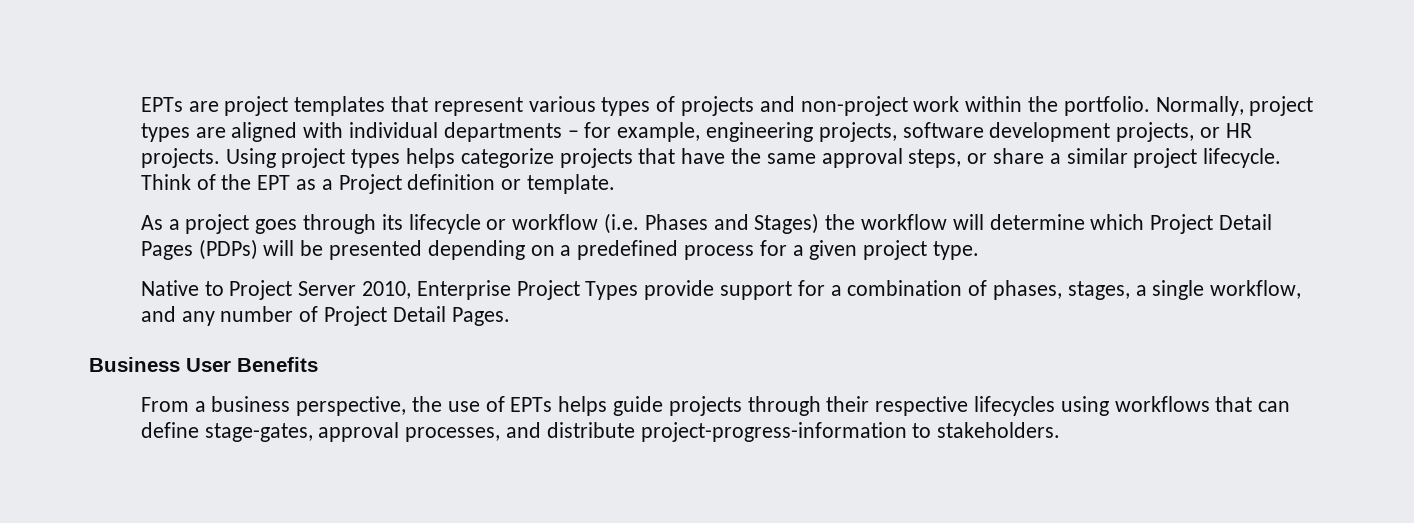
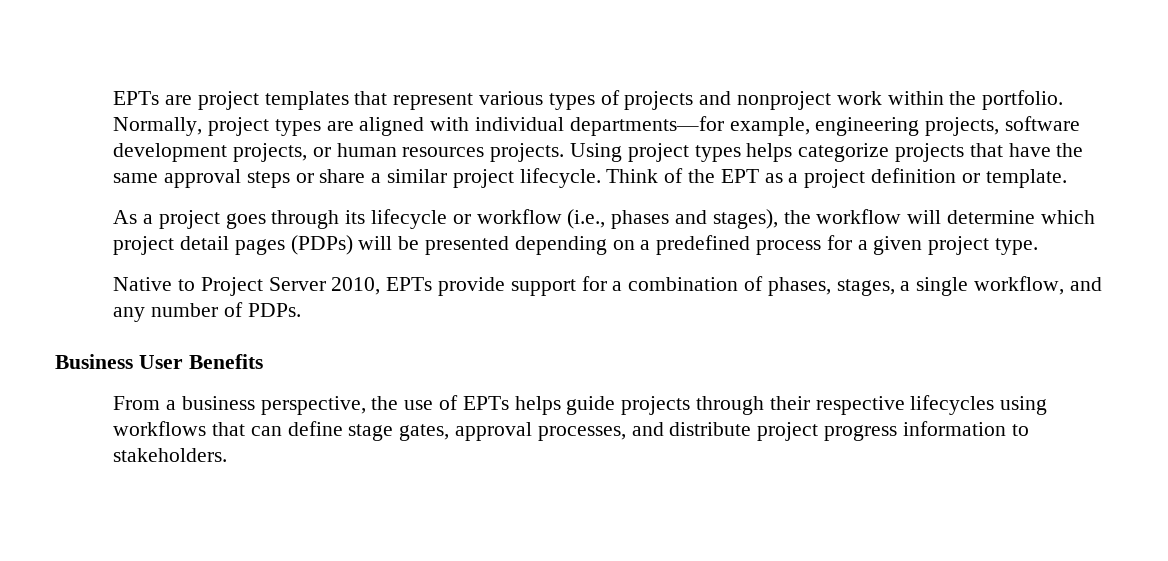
- EPTs are project templates that represent various types of projects and non-project work within the portfolio.
+ EPTs are project templates that represent various types of projects and nonproject work within the portfolio.
- Normally, project types are aligned with individual departments – for example, engineering projects, software development projects, or HR projects.
+ Normally, project types are aligned with individual departments—for example, engineering projects, software development projects, or human resources projects.
- Using project types helps categorize projects that have the same approval steps, or share a similar project lifecycle.
+ Using project types helps categorize projects that have the same approval steps or share a similar project lifecycle.
- Think of the EPT as a Project definition or template.
+ Think of the EPT as a project definition or template.
- As a project goes through its lifecycle or workflow (i.e. Phases and Stages) the workflow will determine which Project Detail Pages (PDPs) will be presented depending on a predefined process for a given project type.
+ As a project goes through its lifecycle or workflow (i.e., phases and stages), the workflow will determine which project detail pages (PDPs) will be presented depending on a predefined process for a given project type.
- Native to Project Server 2010, Enterprise Project Types provide support for a combination of phases, stages, a single workflow, and any number of Project Detail Pages.
+ Native to Project Server 2010, EPTs provide support for a combination of phases, stages, a single workflow, and any number of PDPs.
- From a business perspective, the use of EPTs helps guide projects through their respective lifecycles using workflows that can define stage-gates, approval processes, and distribute project-progress-information to stakeholders.
+ From a business perspective, the use of EPTs helps guide projects through their respective lifecycles using workflows that can define stage gates, approval processes, and distribute project progress information to stakeholders.

